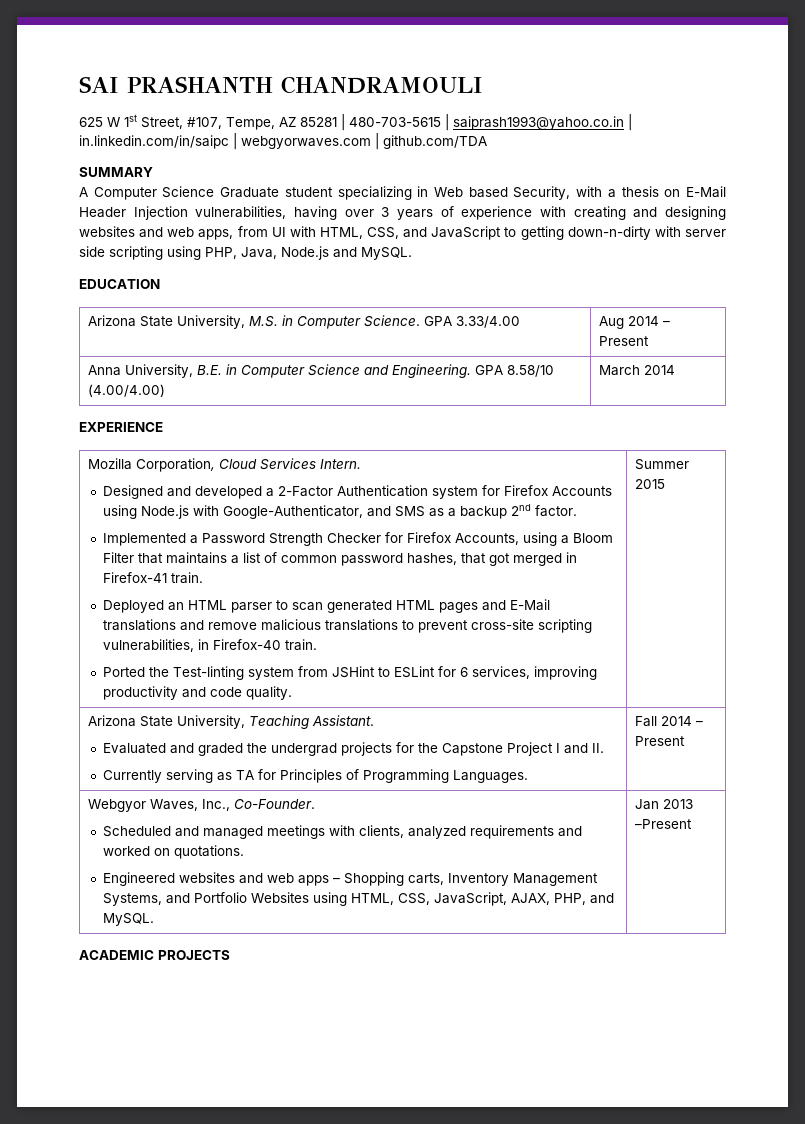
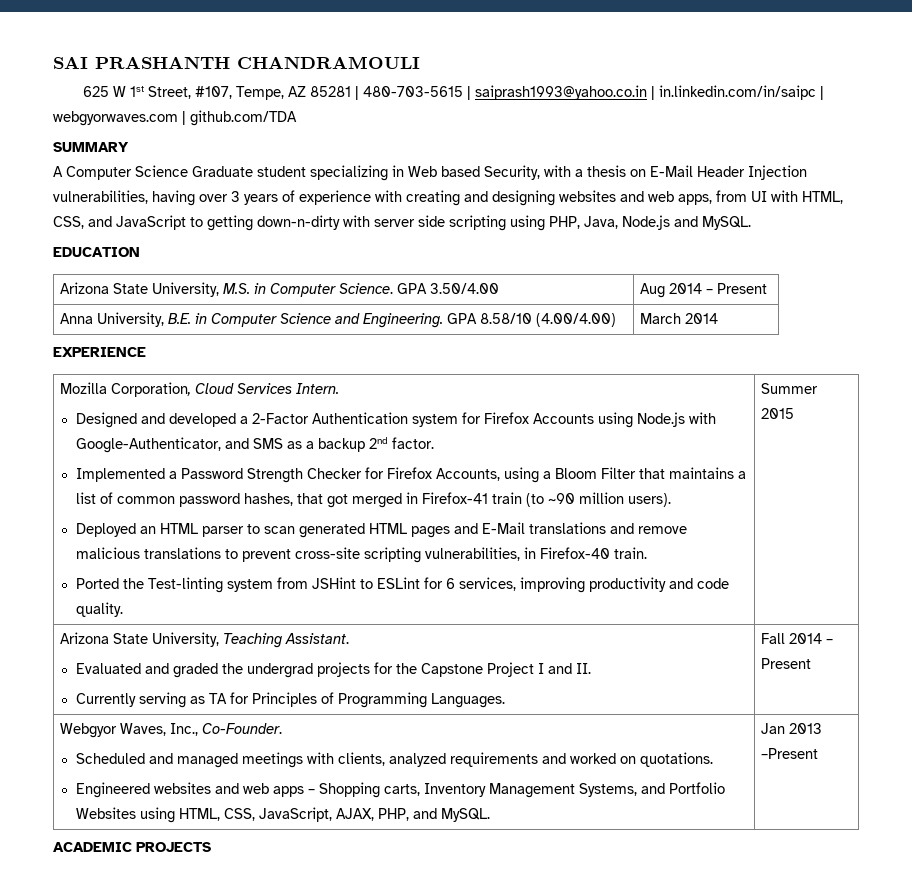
- Arizona State University, M.S. in Computer Science. GPA 3.33/4.00 | Aug 2014 – Present
+ Arizona State University, M.S. in Computer Science. GPA 3.50/4.00 | Aug 2014 – Present
- Implemented a Password Strength Checker for Firefox Accounts, using a Bloom Filter that maintains a list of common password hashes, that got merged in Firefox-41 train.
+ Implemented a Password Strength Checker for Firefox Accounts, using a Bloom Filter that maintains a list of common password hashes, that got merged in Firefox-41 train (to ~90 million users).

